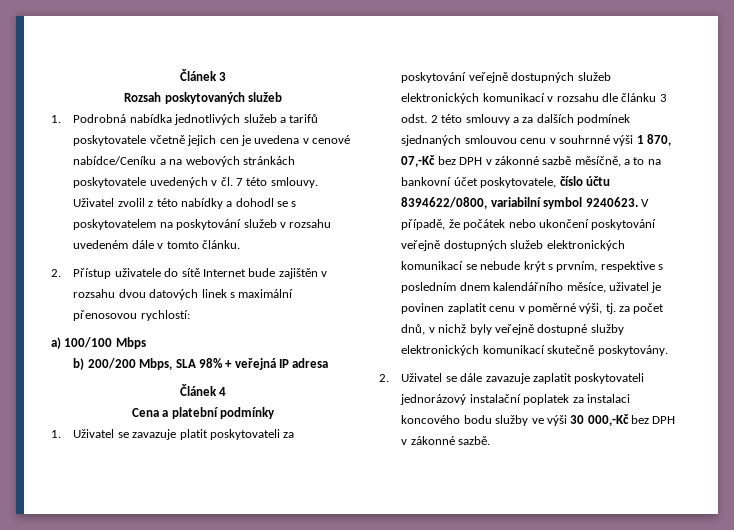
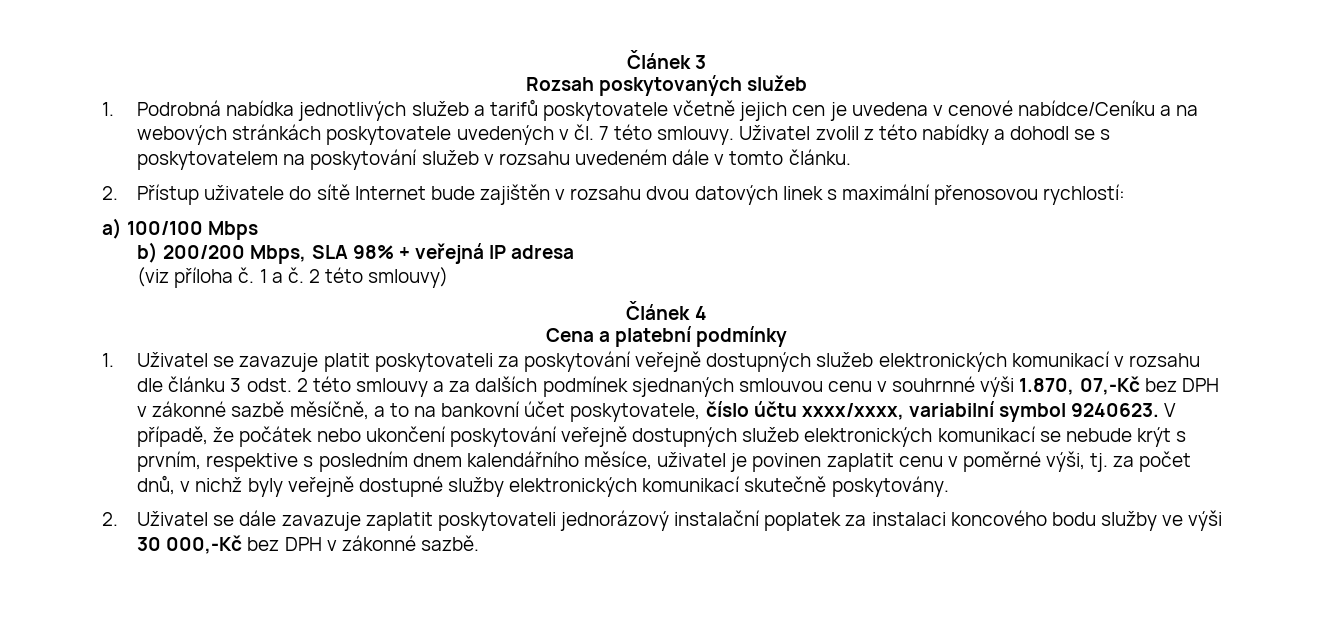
+ (viz příloha č. 1 a č. 2 této smlouvy)
- 1. Uživatel se zavazuje platit poskytovateli za poskytování veřejně dostupných služeb elektronických komunikací v rozsahu dle článku 3 odst. 2 této smlouvy a za dalších podmínek sjednaných smlouvou cenu v souhrnné výši 1 870, 07,-Kč bez DPH v zákonné sazbě měsíčně, a to na bankovní účet poskytovatele, číslo účtu 8394622/0800, variabilní symbol 9240623.
+ 1. Uživatel se zavazuje platit poskytovateli za poskytování veřejně dostupných služeb elektronických komunikací v rozsahu dle článku 3 odst. 2 této smlouvy a za dalších podmínek sjednaných smlouvou cenu v souhrnné výši 1.870, 07,-Kč bez DPH v zákonné sazbě měsíčně, a to na bankovní účet poskytovatele, číslo účtu xxxx/xxxx, variabilní symbol 9240623.

